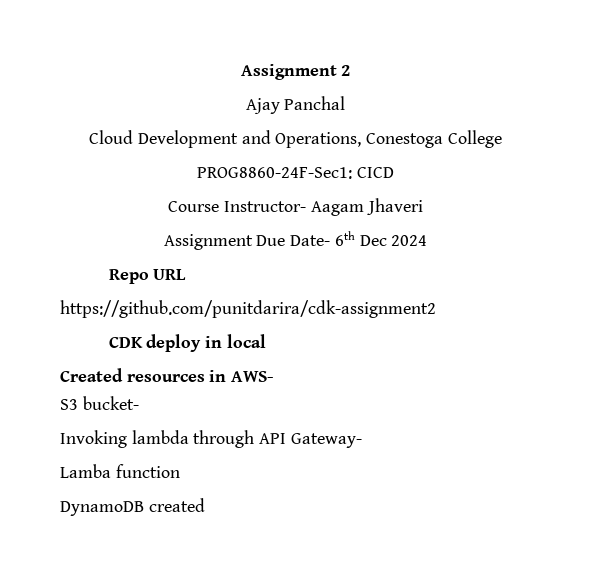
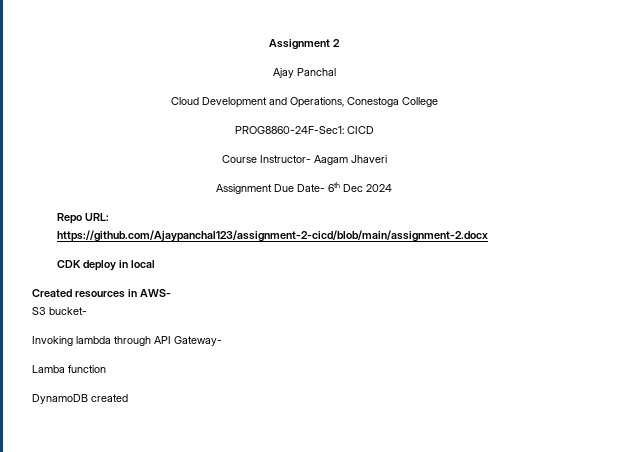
- Repo URL
- https://github.com/punitdarira/cdk-assignment2
+ Repo URL:
+ https://github.com/Ajaypanchal123/assignment-2-cicd/blob/main/assignment-2.docx

